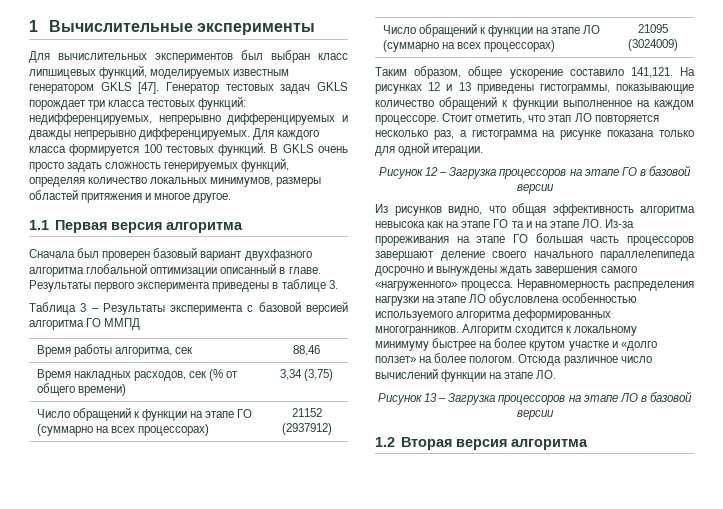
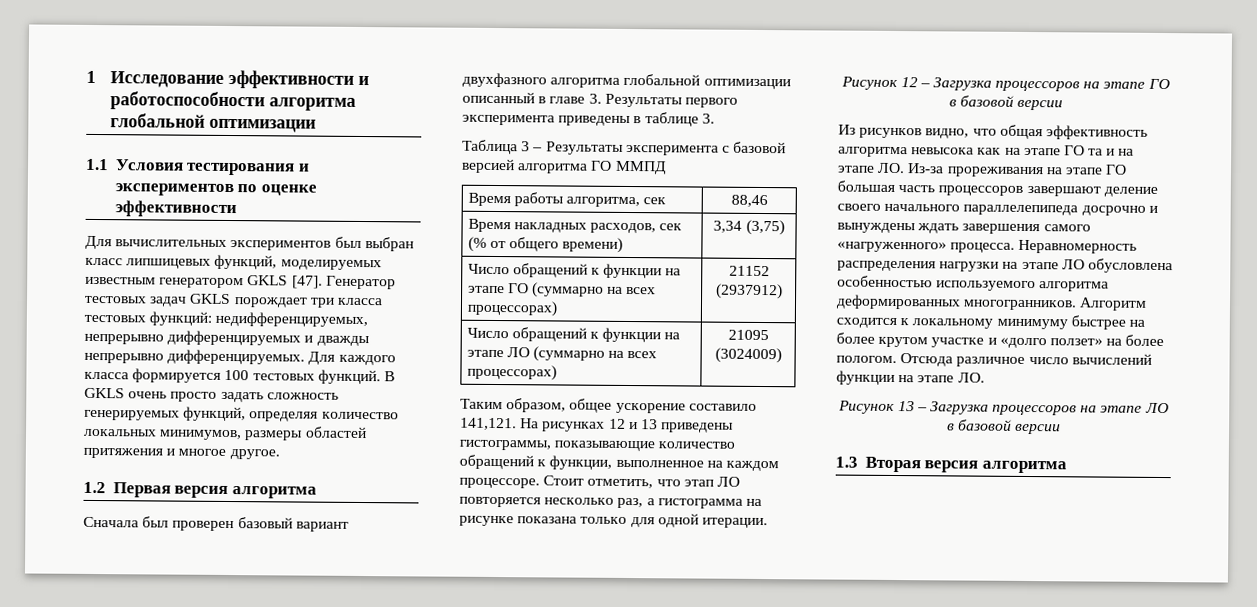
- 1 Вычислительные эксперименты
+ 1 Исследование эффективности и работоспособности алгоритма глобальной оптимизации
+ 1.1 Условия тестирования и экспериментов по оценке эффективности
- 1.1 Первая версия алгоритма
+ 1.2 Первая версия алгоритма
- Сначала был проверен базовый вариант двухфазного алгоритма глобальной оптимизации описанный в главе. Результаты первого эксперимента приведены в таблице 3.
+ Сначала был проверен базовый вариант двухфазного алгоритма глобальной оптимизации описанный в главе 3. Результаты первого эксперимента приведены в таблице 3.
- На рисунках 12 и 13 приведены гистограммы, показывающие количество обращений к функции выполненное на каждом процессоре.
+ На рисунках 12 и 13 приведены гистограммы, показывающие количество обращений к функции, выполненное на каждом процессоре.
- 1.2 Вторая версия алгоритма
+ 1.3 Вторая версия алгоритма

